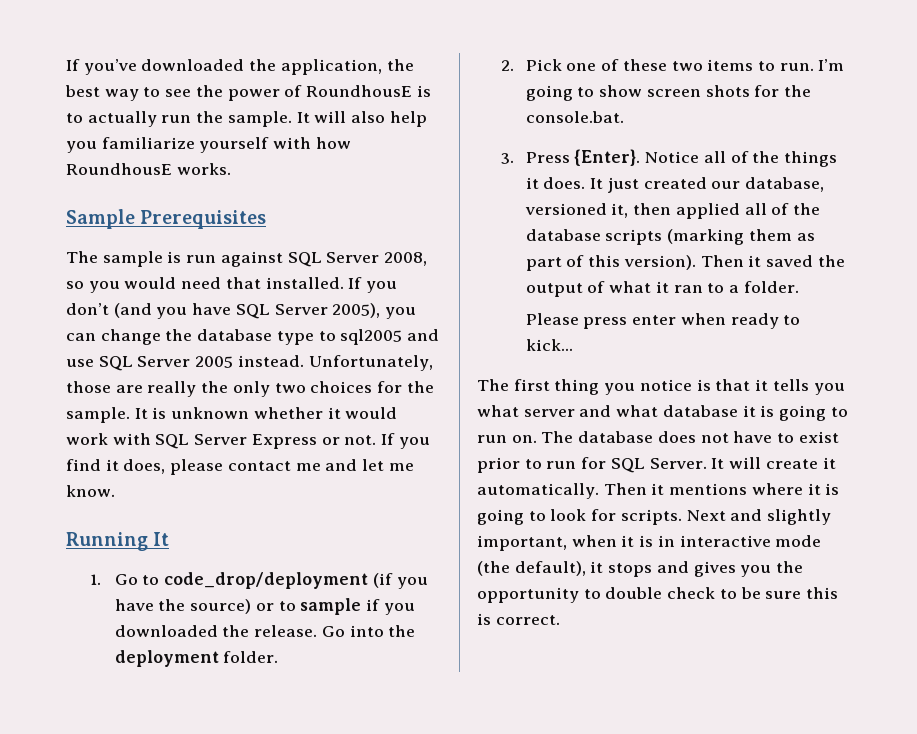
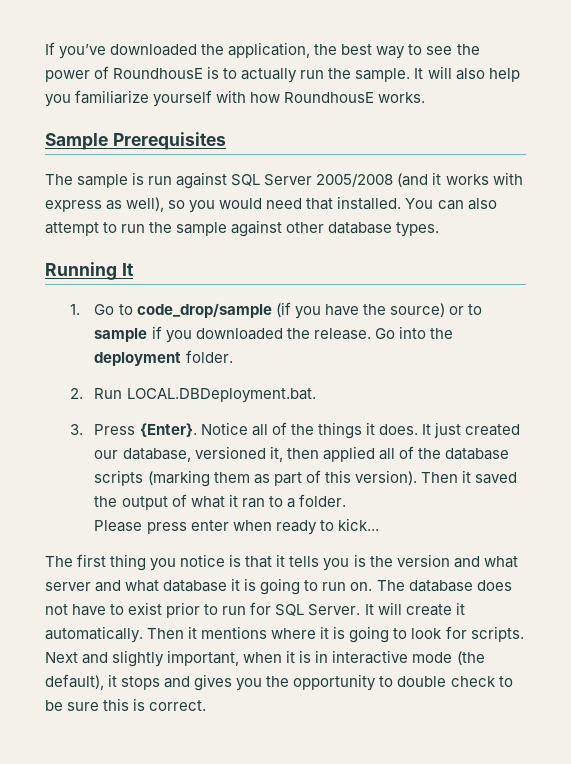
- The sample is run against SQL Server 2008, so you would need that installed.
+ The sample is run against SQL Server 2005/2008 (and it works with express as well), so you would need that installed.
- If you don’t (and you have SQL Server 2005), you can change the database type to sql2005 and use SQL Server 2005 instead. Unfortunately, those are really the only two choices for the sample. It is unknown whether it would work with SQL Server Express or not. If you find it does, please contact me and let me know.
+ You can also attempt to run the sample against other database types.
- 1. Go to code_drop/deployment (if you have the source) or to sample if you downloaded the release.
+ 1. Go to code_drop/sample (if you have the source) or to sample if you downloaded the release.
- 2. Pick one of these two items to run. I’m going to show screen shots for the console.bat.
+ 2. Run LOCAL.DBDeployment.bat.
- The first thing you notice is that it tells you what server and what database it is going to run on.
+ The first thing you notice is that it tells you is the version and what server and what database it is going to run on.

